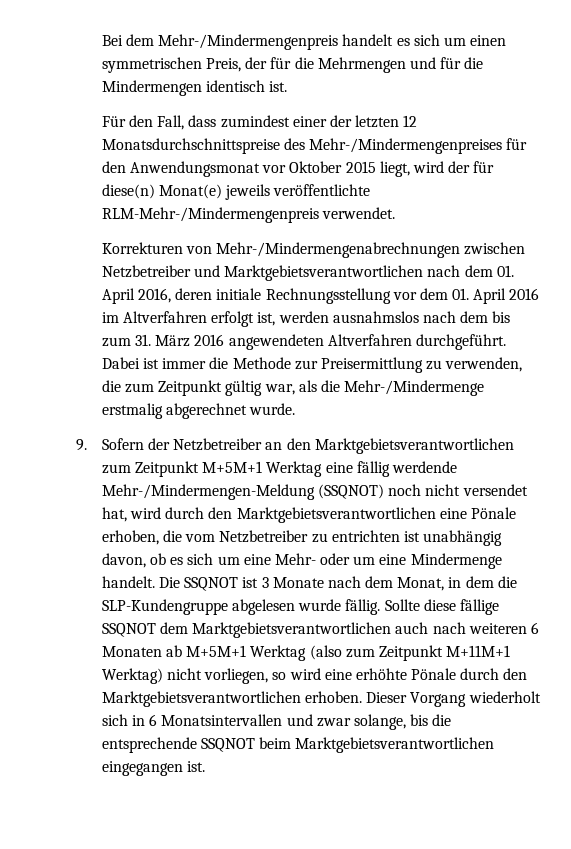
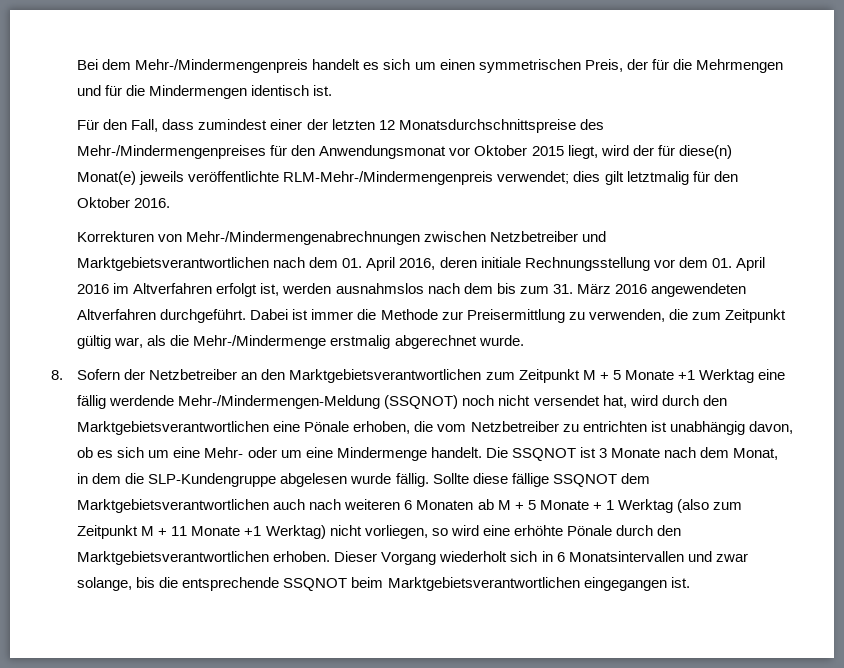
- Für den Fall, dass zumindest einer der letzten 12 Monatsdurchschnittspreise des Mehr-/Mindermengenpreises für den Anwendungsmonat vor Oktober 2015 liegt, wird der für diese(n) Monat(e) jeweils veröffentlichte RLM-Mehr-/Mindermengenpreis verwendet.
+ Für den Fall, dass zumindest einer der letzten 12 Monatsdurchschnittspreise des Mehr-/Mindermengenpreises für den Anwendungsmonat vor Oktober 2015 liegt, wird der für diese(n) Monat(e) jeweils veröffentlichte RLM-Mehr-/Mindermengenpreis verwendet; dies gilt letztmalig für den Oktober 2016.
- 9. Sofern der Netzbetreiber an den Marktgebietsverantwortlichen zum Zeitpunkt M+5M+1 Werktag eine fällig werdende Mehr-/Mindermengen-Meldung (SSQNOT) noch nicht versendet hat, wird durch den Marktgebietsverantwortlichen eine Pönale erhoben, die vom Netzbetreiber zu entrichten ist unabhängig davon, ob es sich um eine Mehr- oder um eine Mindermenge handelt.
+ 8. Sofern der Netzbetreiber an den Marktgebietsverantwortlichen zum Zeitpunkt M + 5 Monate +1 Werktag eine fällig werdende Mehr-/Mindermengen-Meldung (SSQNOT) noch nicht versendet hat, wird durch den Marktgebietsverantwortlichen eine Pönale erhoben, die vom Netzbetreiber zu entrichten ist unabhängig davon, ob es sich um eine Mehr- oder um eine Mindermenge handelt.
- Sollte diese fällige SSQNOT dem Marktgebietsverantwortlichen auch nach weiteren 6 Monaten ab M+5M+1 Werktag (also zum Zeitpunkt M+11M+1 Werktag) nicht vorliegen, so wird eine erhöhte Pönale durch den Marktgebietsverantwortlichen erhoben.
+ Sollte diese fällige SSQNOT dem Marktgebietsverantwortlichen auch nach weiteren 6 Monaten ab M + 5 Monate + 1 Werktag (also zum Zeitpunkt M + 11 Monate +1 Werktag) nicht vorliegen, so wird eine erhöhte Pönale durch den Marktgebietsverantwortlichen erhoben.

